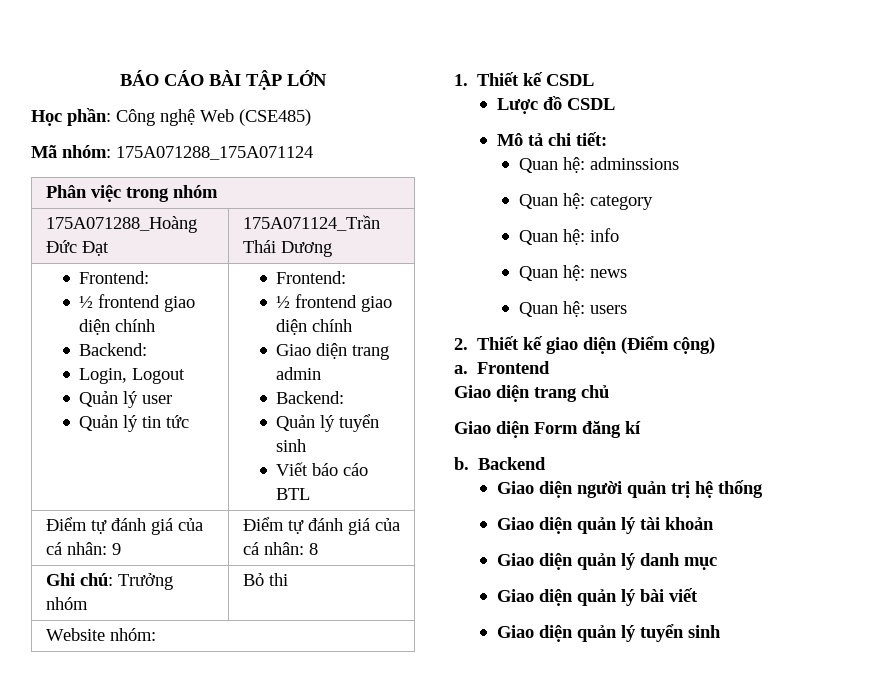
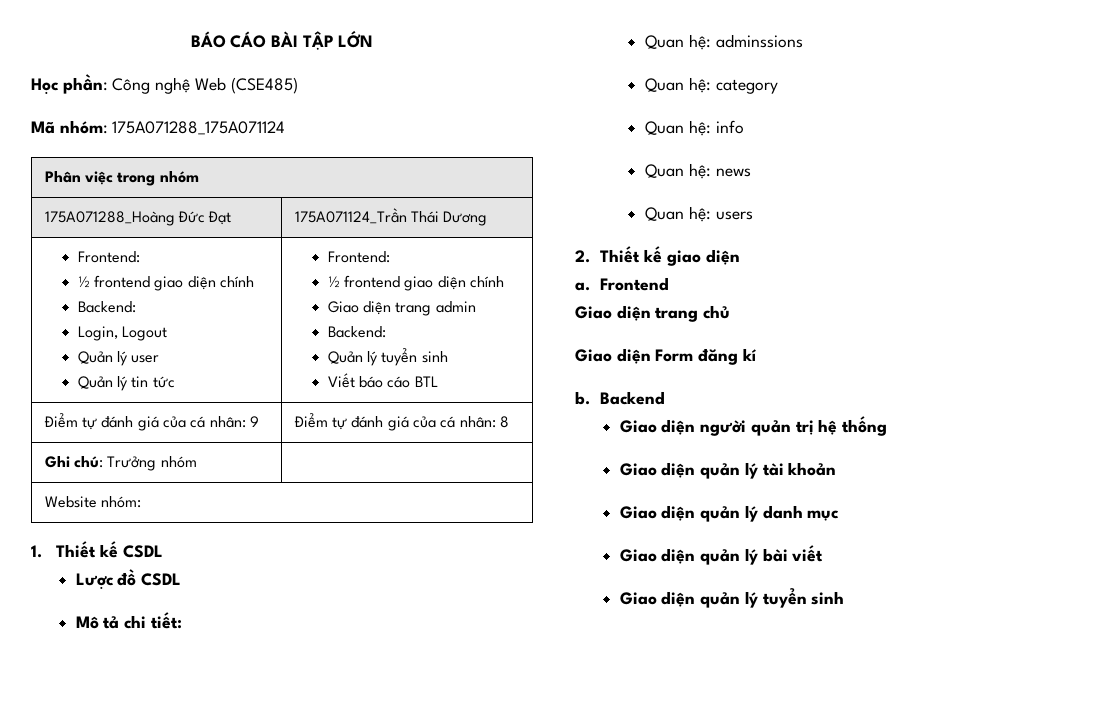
- Ghi chú: Trưởng nhóm | Bỏ thi
+ Ghi chú: Trưởng nhóm |
- 2. Thiết kế giao diện (Điểm cộng)
+ 2. Thiết kế giao diện

